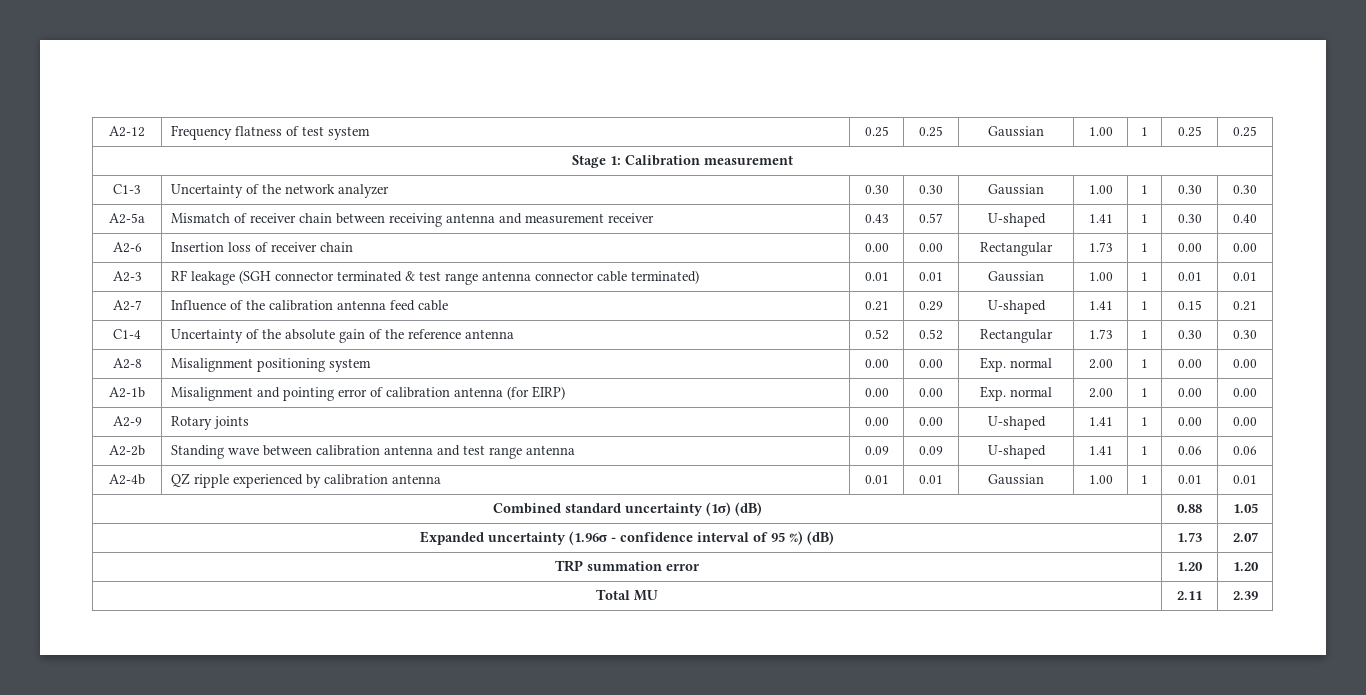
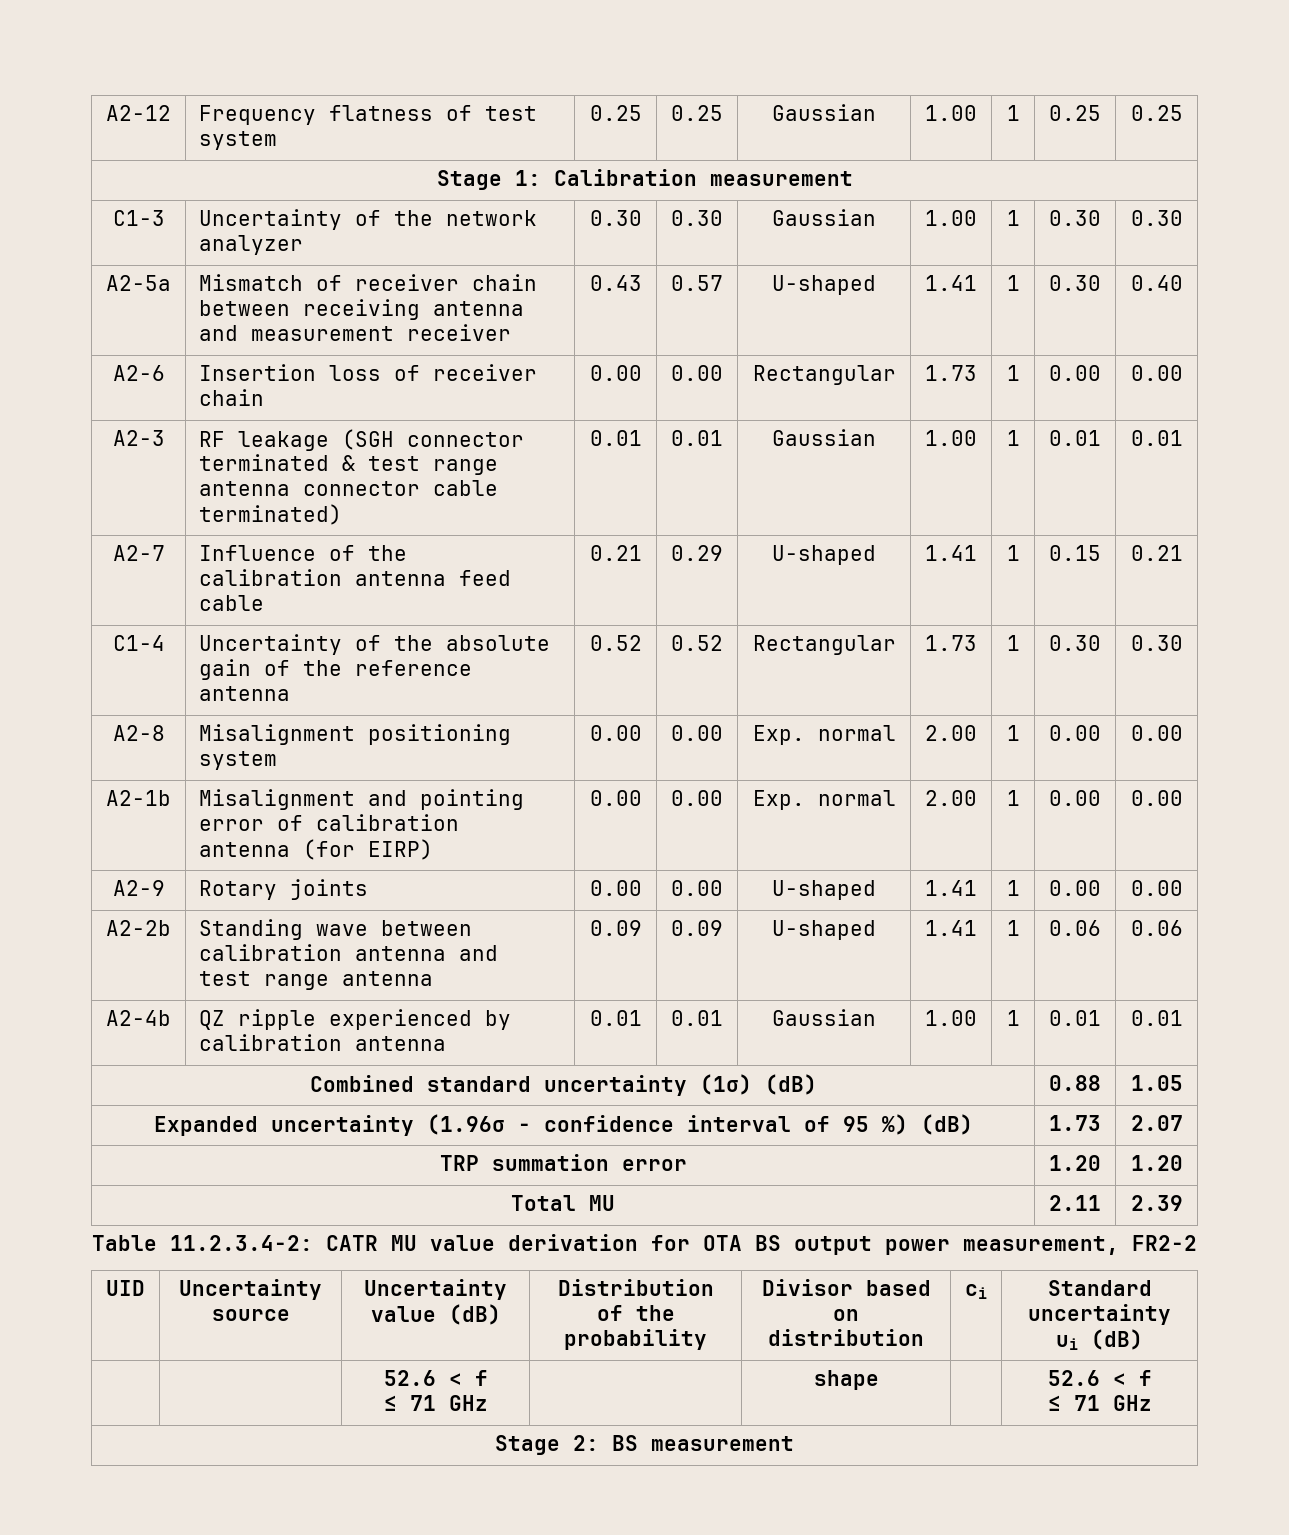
+ Table 11.2.3.4-2: CATR MU value derivation for OTA BS output power measurement, FR2-2
+ UID | Uncertainty source | Uncertainty value (dB) | Distribution of the probability | Divisor based on distribution | ci | Standard uncertainty ui (dB)
+ | | 52.6 < f
+ ≤ 71 GHz | | shape | | 52.6 < f
+ ≤ 71 GHz
+ Stage 2: BS measurement

